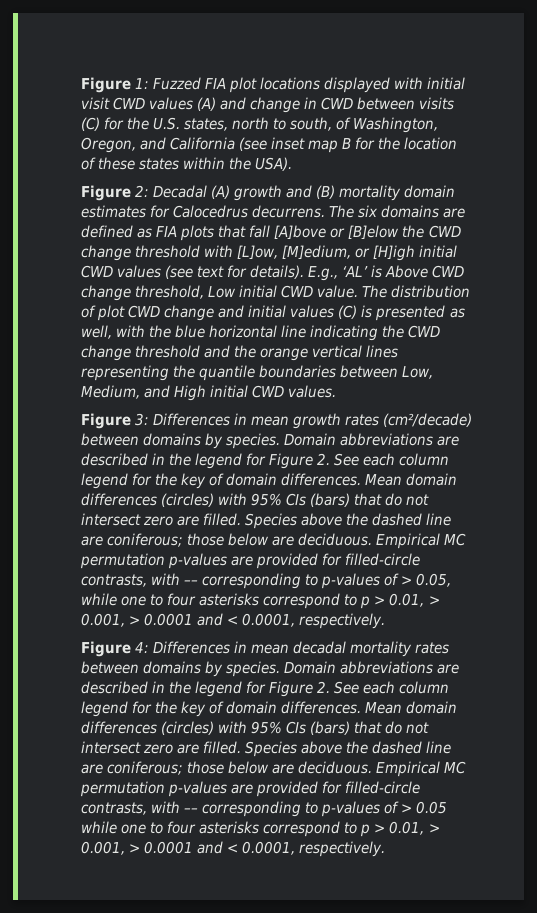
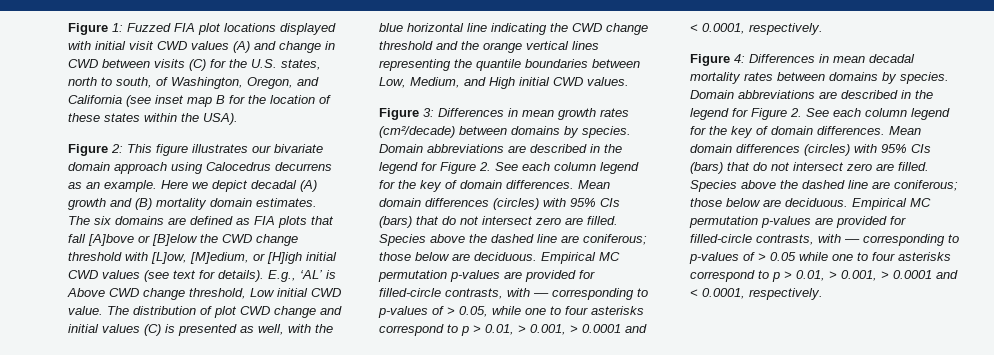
- Figure 2: Decadal (A) growth and (B) mortality domain estimates for Calocedrus decurrens.
+ Figure 2: This figure illustrates our bivariate domain approach using Calocedrus decurrens as an example. Here we depict decadal (A) growth and (B) mortality domain estimates.

